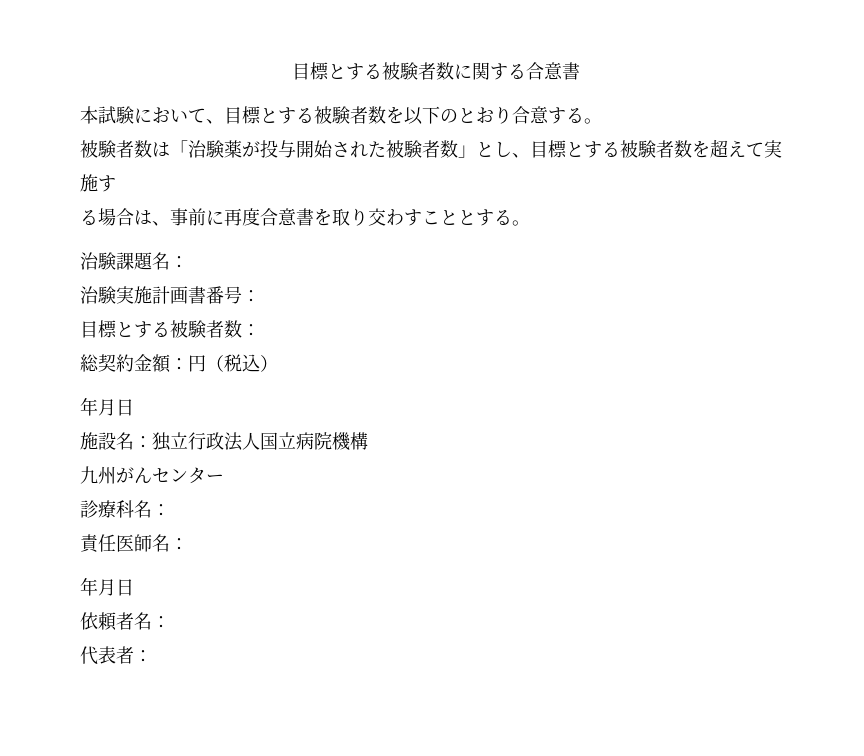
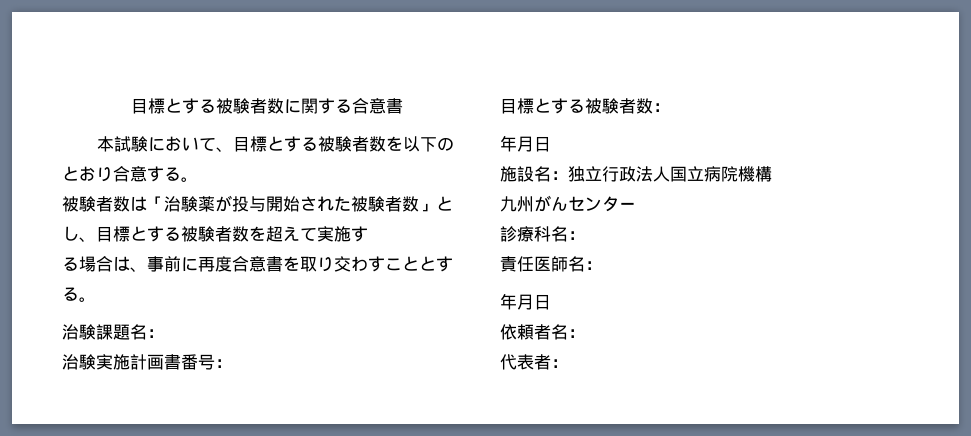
- 総契約金額：円（税込）

